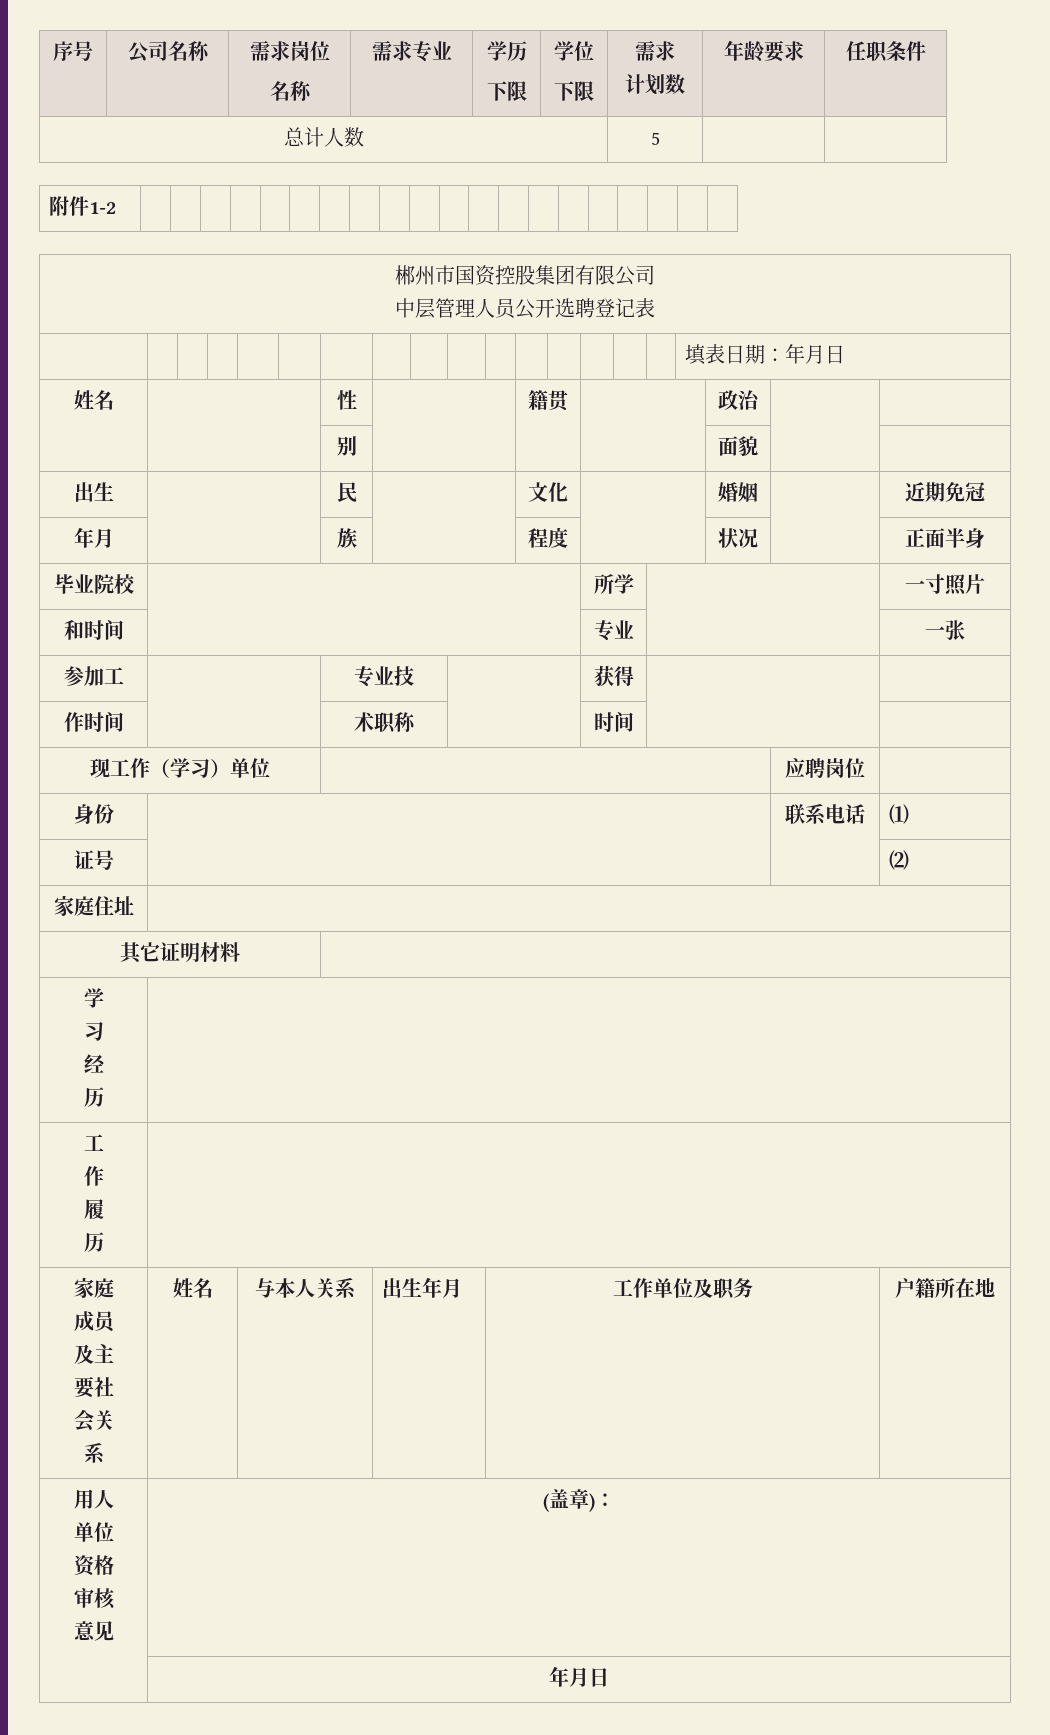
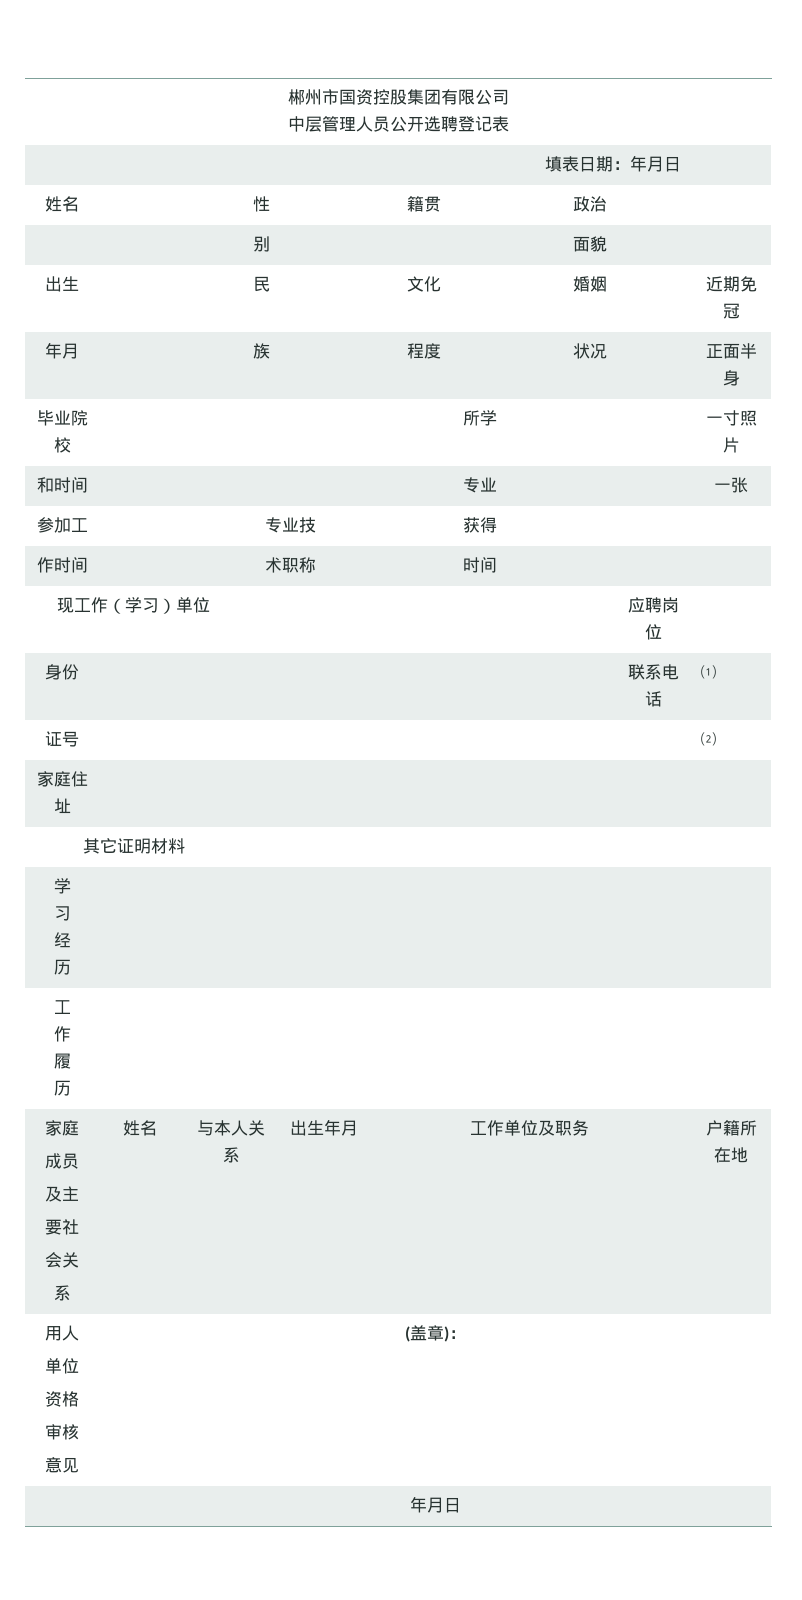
- 序号 | 公司名称 | 需求岗位
- 名称 | 需求专业 | 学历
- 下限 | 学位
- 下限 | 需求
- 计划数 | 年龄要求 | 任职条件
- 总计人数 | 5 | |
- 附件1-2 | | | | | | | | | | | | | | | | | | | |

